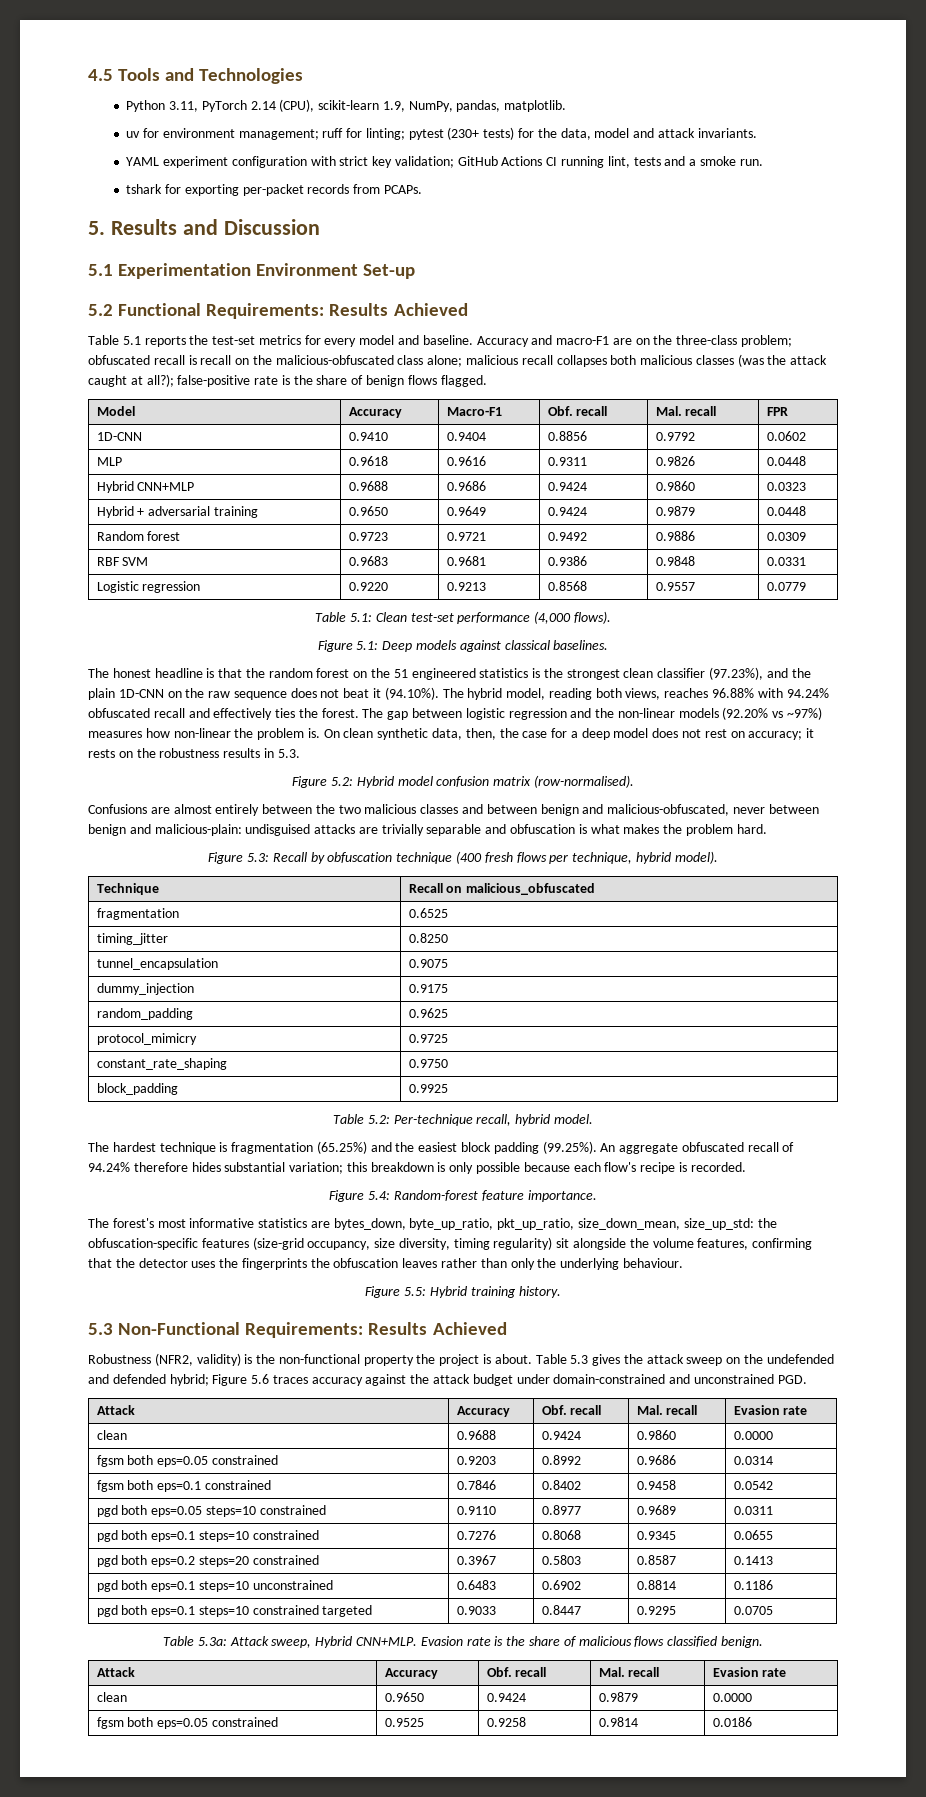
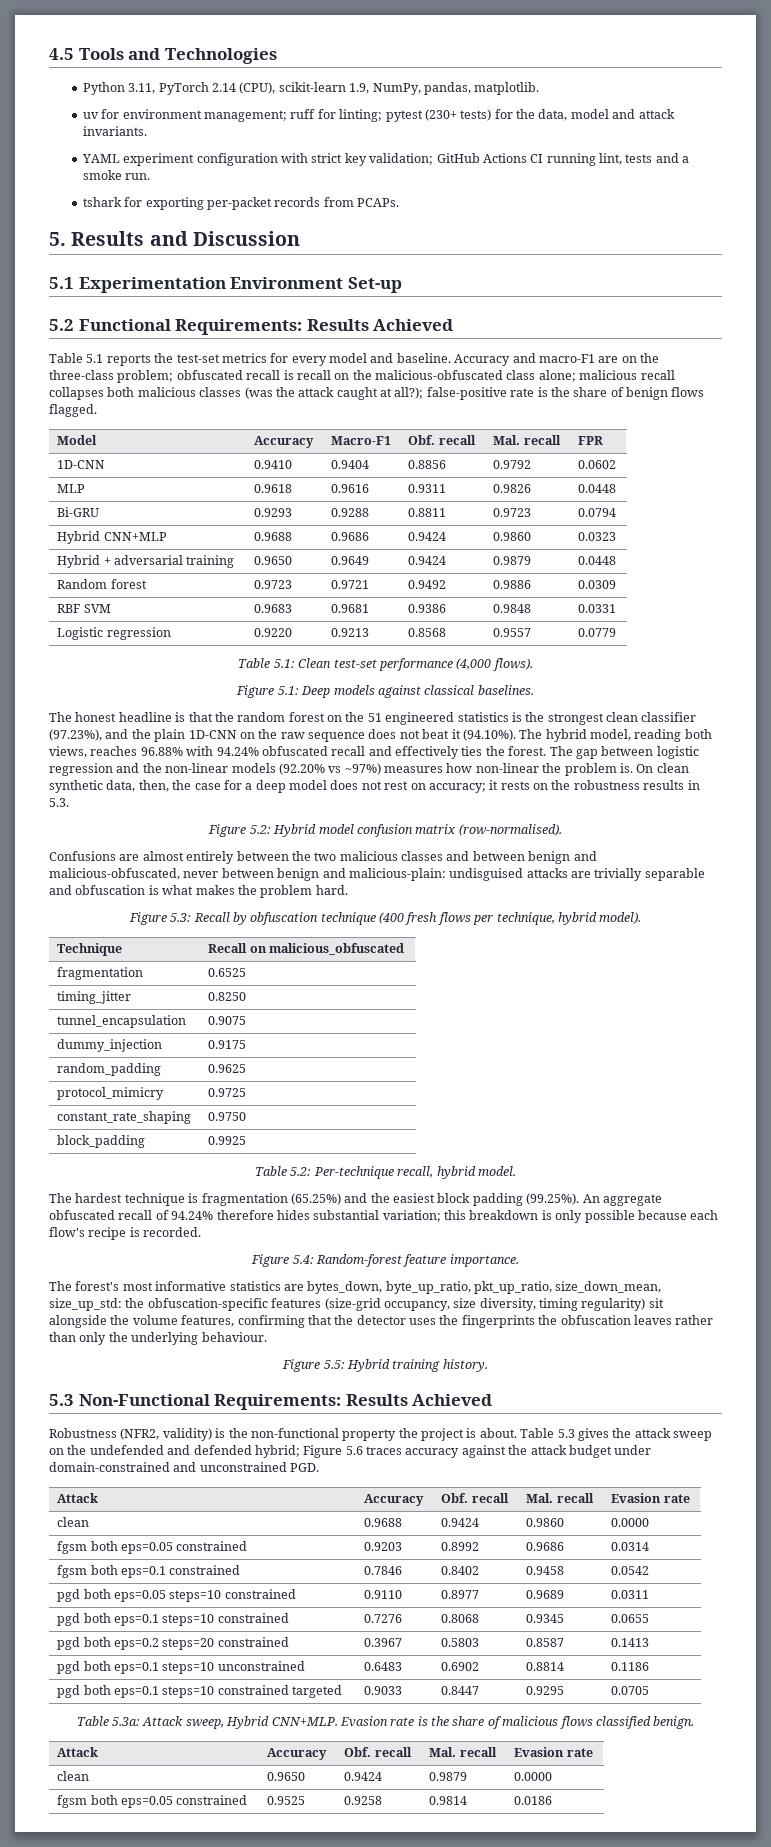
+ Bi-GRU | 0.9293 | 0.9288 | 0.8811 | 0.9723 | 0.0794

